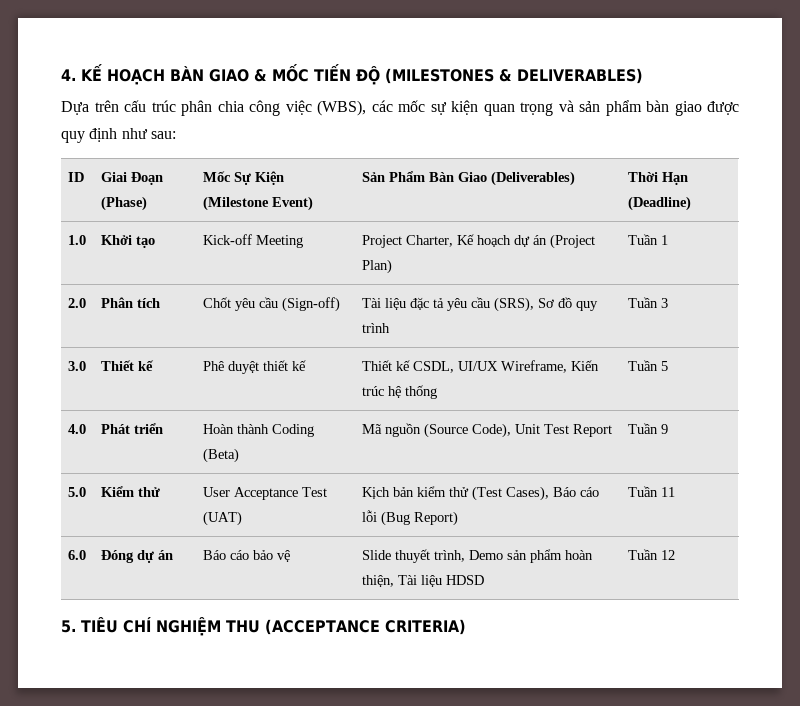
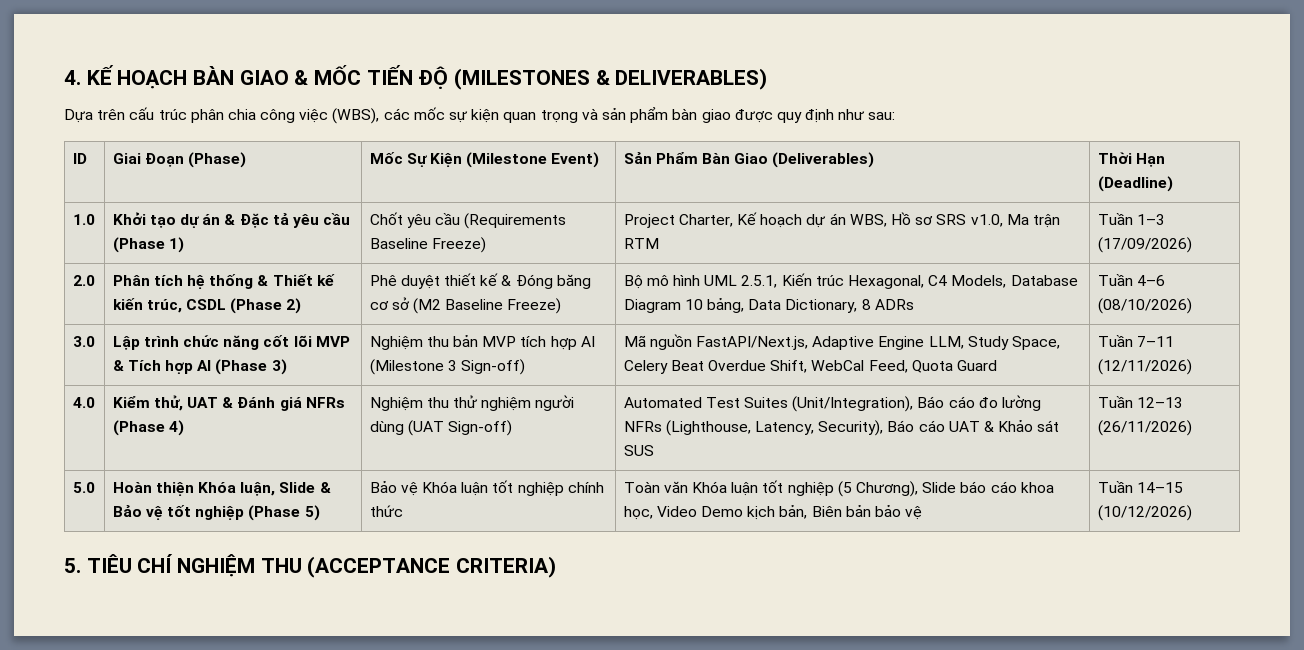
- 1.0 | Khởi tạo | Kick-off Meeting | Project Charter, Kế hoạch dự án (Project Plan) | Tuần 1
+ 1.0 | Khởi tạo dự án & Đặc tả yêu cầu (Phase 1) | Chốt yêu cầu (Requirements Baseline Freeze) | Project Charter, Kế hoạch dự án WBS, Hồ sơ SRS v1.0, Ma trận RTM | Tuần 1–3 (17/09/2026)
- Phân tích | Chốt yêu cầu (Sign-off) | Tài liệu đặc tả yêu cầu (SRS), Sơ đồ quy trình | Tuần 3
- 3.0 | Thiết kế | Phê duyệt thiết kế | Thiết kế CSDL, UI/UX Wireframe, Kiến trúc hệ thống | Tuần 5
- 4.0 | Phát triển | Hoàn thành Coding (Beta) | Mã nguồn (Source Code), Unit Test Report | Tuần 9
+ Phân tích hệ thống & Thiết kế kiến trúc, CSDL (Phase 2) | Phê duyệt thiết kế & Đóng băng cơ sở (M2 Baseline Freeze) | Bộ mô hình UML 2.5.1, Kiến trúc Hexagonal, C4 Models, Database Diagram 10 bảng, Data Dictionary, 8 ADRs | Tuần 4–6 (08/10/2026)
+ 3.0 | Lập trình chức năng cốt lõi MVP & Tích hợp AI (Phase 3) | Nghiệm thu bản MVP tích hợp AI (Milestone 3 Sign-off) | Mã nguồn FastAPI/Next.js, Adaptive Engine LLM, Study Space, Celery Beat Overdue Shift, WebCal Feed, Quota Guard | Tuần 7–11 (12/11/2026)
+ 4.0 | Kiểm thử, UAT & Đánh giá NFRs (Phase 4) | Nghiệm thu thử nghiệm người dùng (UAT Sign-off) | Automated Test Suites (Unit/Integration), Báo cáo đo lường NFRs (Lighthouse, Latency, Security), Báo cáo UAT & Khảo sát SUS | Tuần 12–13 (26/11/2026)
- Kiểm thử | User Acceptance Test (UAT) | Kịch bản kiểm thử (Test Cases), Báo cáo lỗi (Bug Report) | Tuần 11
- 6.0 | Đóng dự án | Báo cáo bảo vệ | Slide thuyết trình, Demo sản phẩm hoàn thiện, Tài liệu HDSD | Tuần 12
+ Hoàn thiện Khóa luận, Slide & Bảo vệ tốt nghiệp (Phase 5) | Bảo vệ Khóa luận tốt nghiệp chính thức | Toàn văn Khóa luận tốt nghiệp (5 Chương), Slide báo cáo khoa học, Video Demo kịch bản, Biên bản bảo vệ | Tuần 14–15 (10/12/2026)

